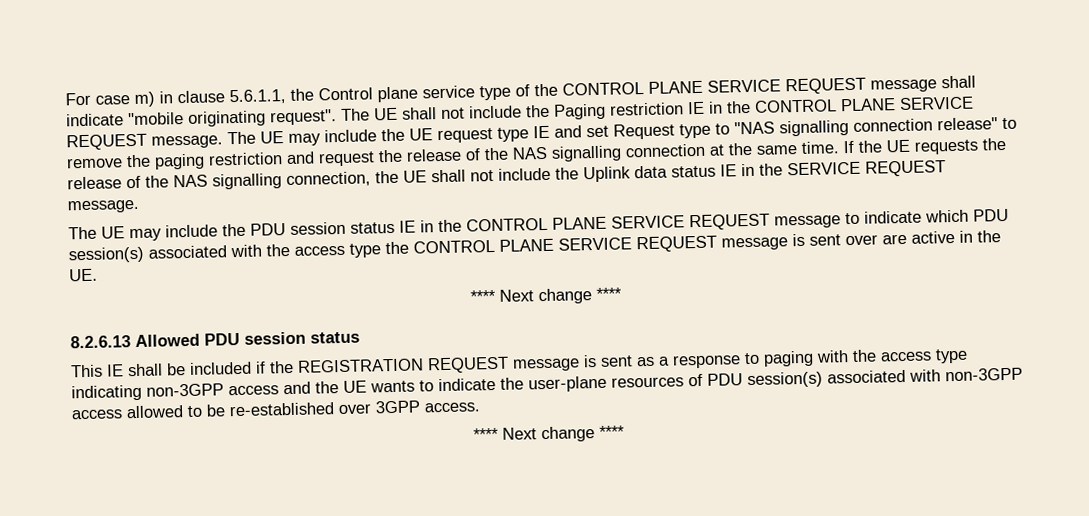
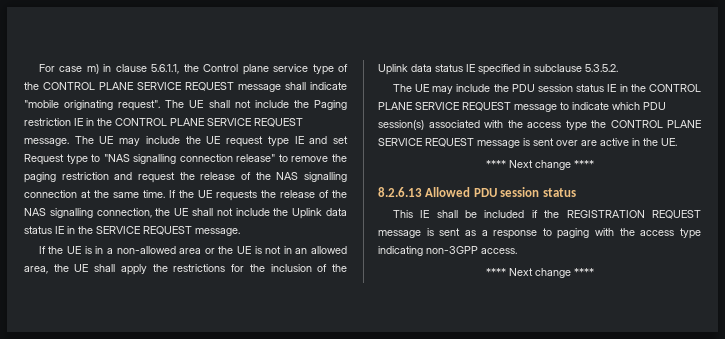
+ If the UE is in a non-allowed area or the UE is not in an allowed area, the UE shall apply the restrictions for the inclusion of the Uplink data status IE specified in subclause 5.3.5.2.
- This IE shall be included if the REGISTRATION REQUEST message is sent as a response to paging with the access type indicating non-3GPP access and the UE wants to indicate the user-plane resources of PDU session(s) associated with non-3GPP access allowed to be re-established over 3GPP access.
+ This IE shall be included if the REGISTRATION REQUEST message is sent as a response to paging with the access type indicating non-3GPP access.

